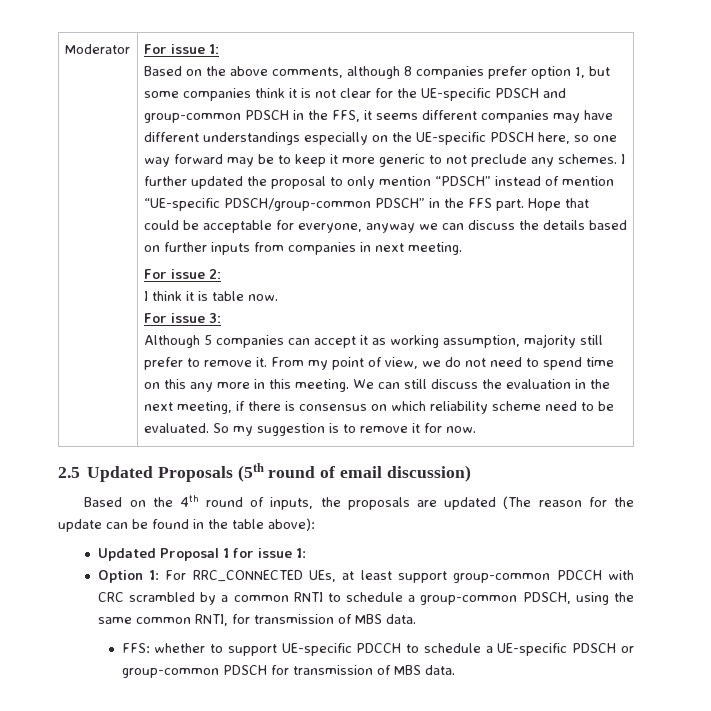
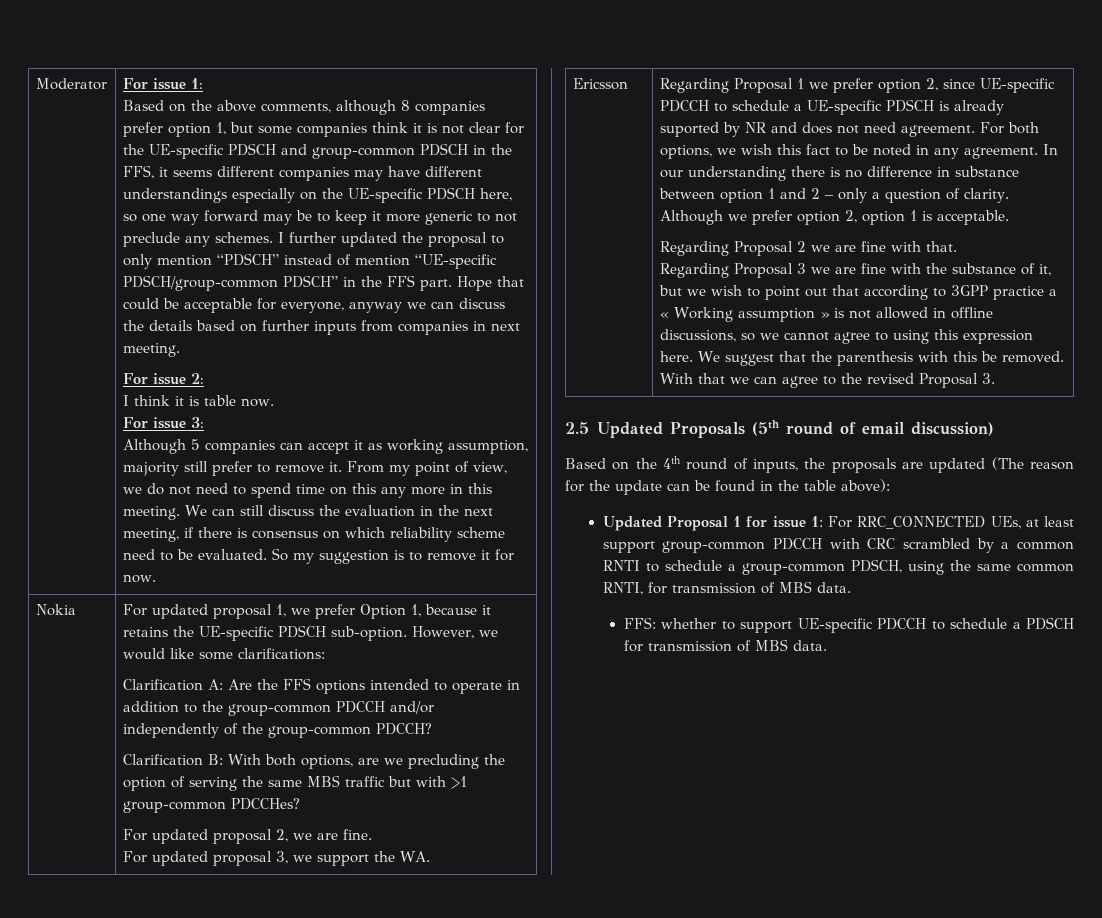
+ Nokia | For updated proposal 1, we prefer Option 1, because it retains the UE-specific PDSCH sub-option. However, we would like some clarifications:
+ Clarification A: Are the FFS options intended to operate in addition to the group-common PDCCH and/or independently of the group-common PDCCH?
+ Clarification B: With both options, are we precluding the option of serving the same MBS traffic but with >1 group-common PDCCHes?
+ For updated proposal 2, we are fine.
+ For updated proposal 3, we support the WA.
+ Ericsson | Regarding Proposal 1 we prefer option 2, since UE-specific PDCCH to schedule a UE-specific PDSCH is already suported by NR and does not need agreement. For both options, we wish this fact to be noted in any agreement. In our understanding there is no difference in substance between option 1 and 2 – only a question of clarity. Although we prefer option 2, option 1 is acceptable.
+ Regarding Proposal 2 we are fine with that.
+ Regarding Proposal 3 we are fine with the substance of it, but we wish to point out that according to 3GPP practice a « Working assumption » is not allowed in offline discussions, so we cannot agree to using this expression here. We suggest that the parenthesis with this be removed. With that we can agree to the revised Proposal 3.
- Updated Proposal 1 for issue 1:
- Option 1: For RRC_CONNECTED UEs, at least support group-common PDCCH with CRC scrambled by a common RNTI to schedule a group-common PDSCH, using the same common RNTI, for transmission of MBS data.
+ Updated Proposal 1 for issue 1: For RRC_CONNECTED UEs, at least support group-common PDCCH with CRC scrambled by a common RNTI to schedule a group-common PDSCH, using the same common RNTI, for transmission of MBS data.
- FFS: whether to support UE-specific PDCCH to schedule a UE-specific PDSCH or group-common PDSCH for transmission of MBS data.
+ FFS: whether to support UE-specific PDCCH to schedule a PDSCH for transmission of MBS data.

